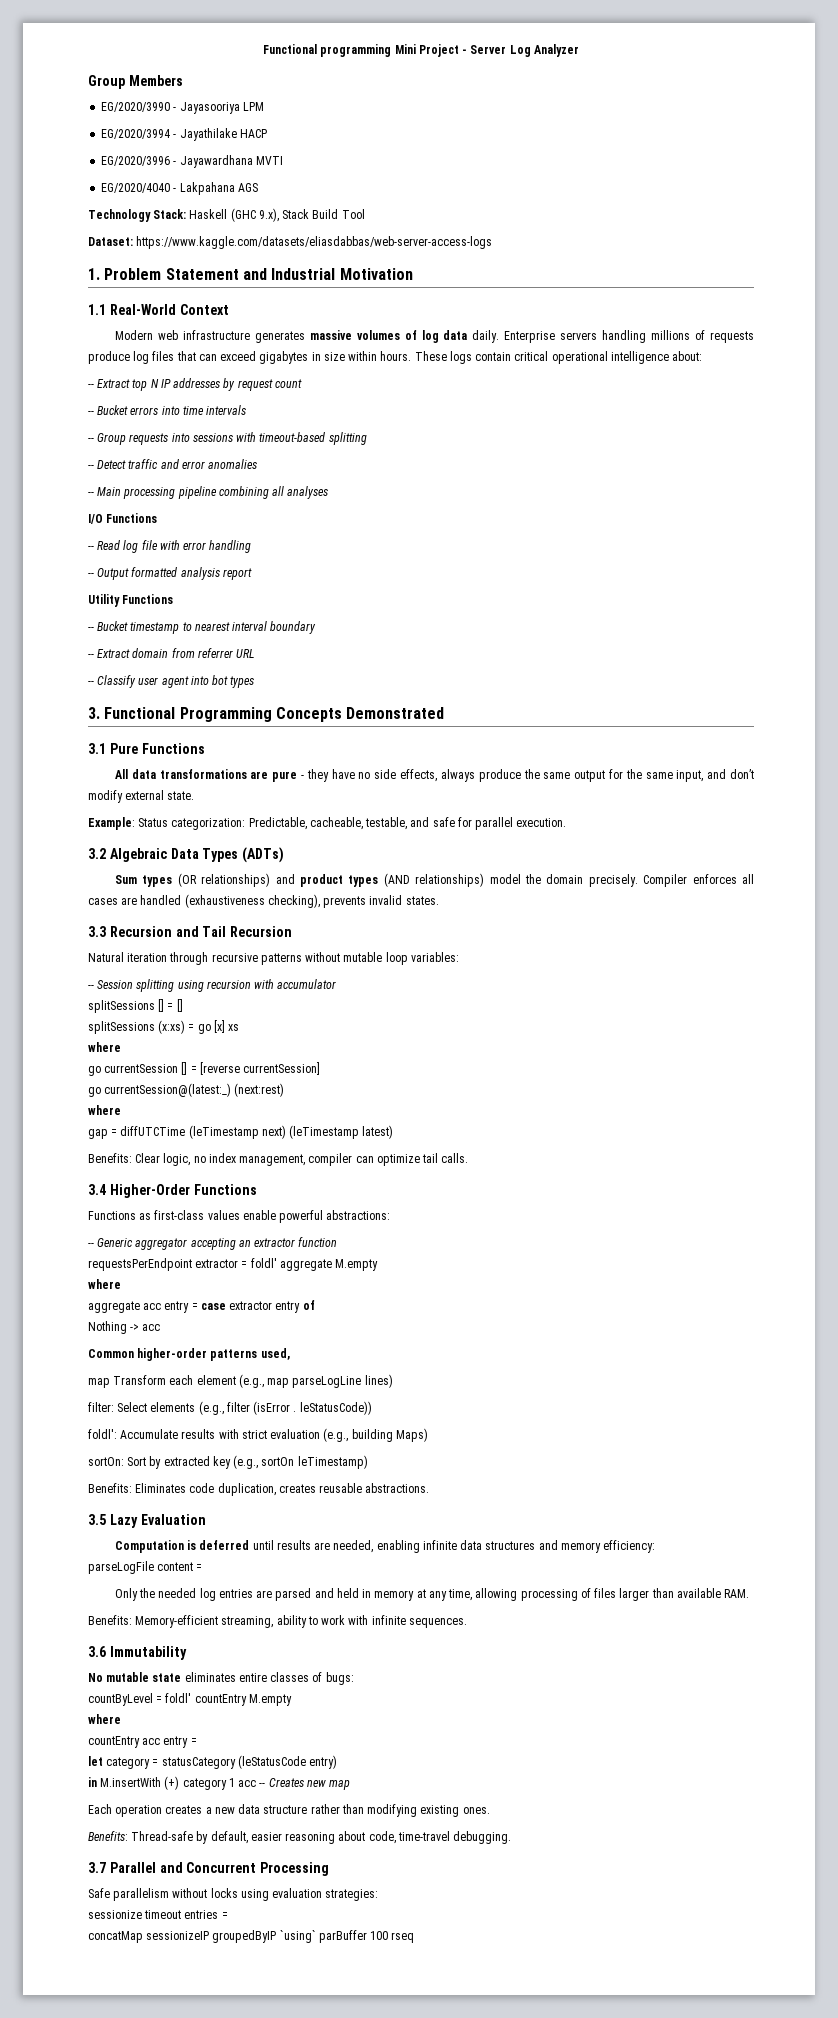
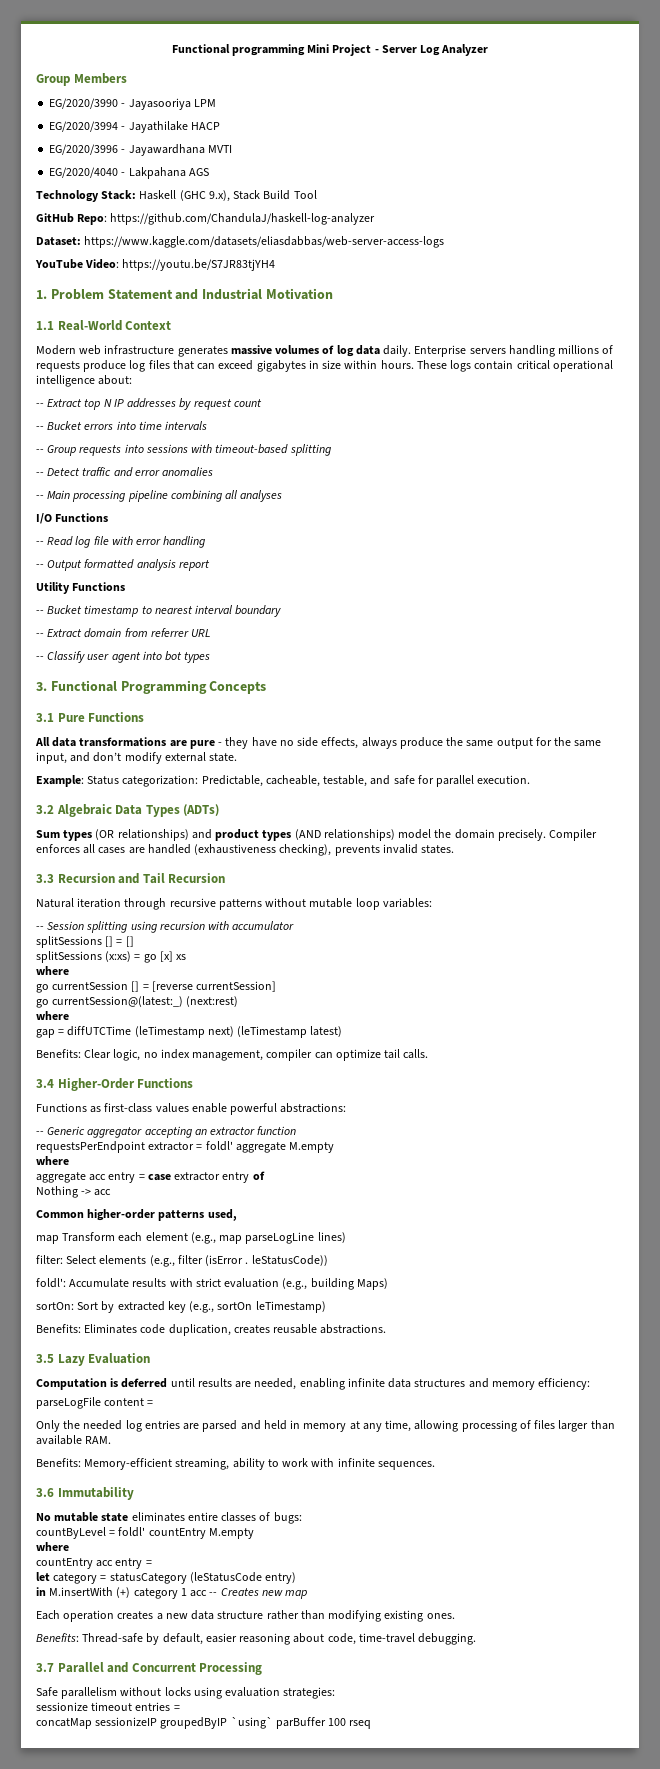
+ GitHub Repo: https://github.com/ChandulaJ/haskell-log-analyzer
+ YouTube Video: https://youtu.be/S7JR83tjYH4
- 3. Functional Programming Concepts Demonstrated
+ 3. Functional Programming Concepts

